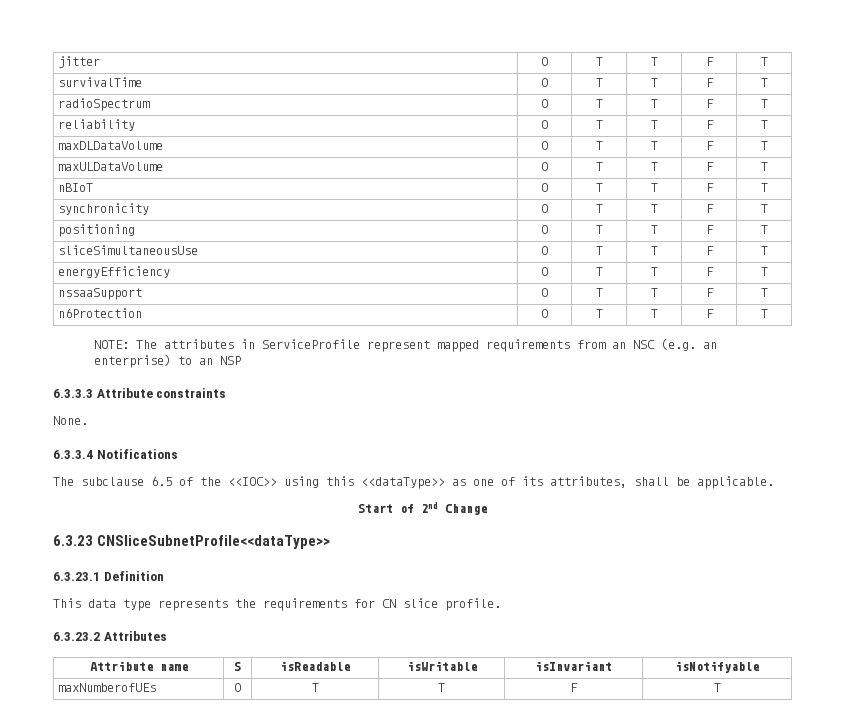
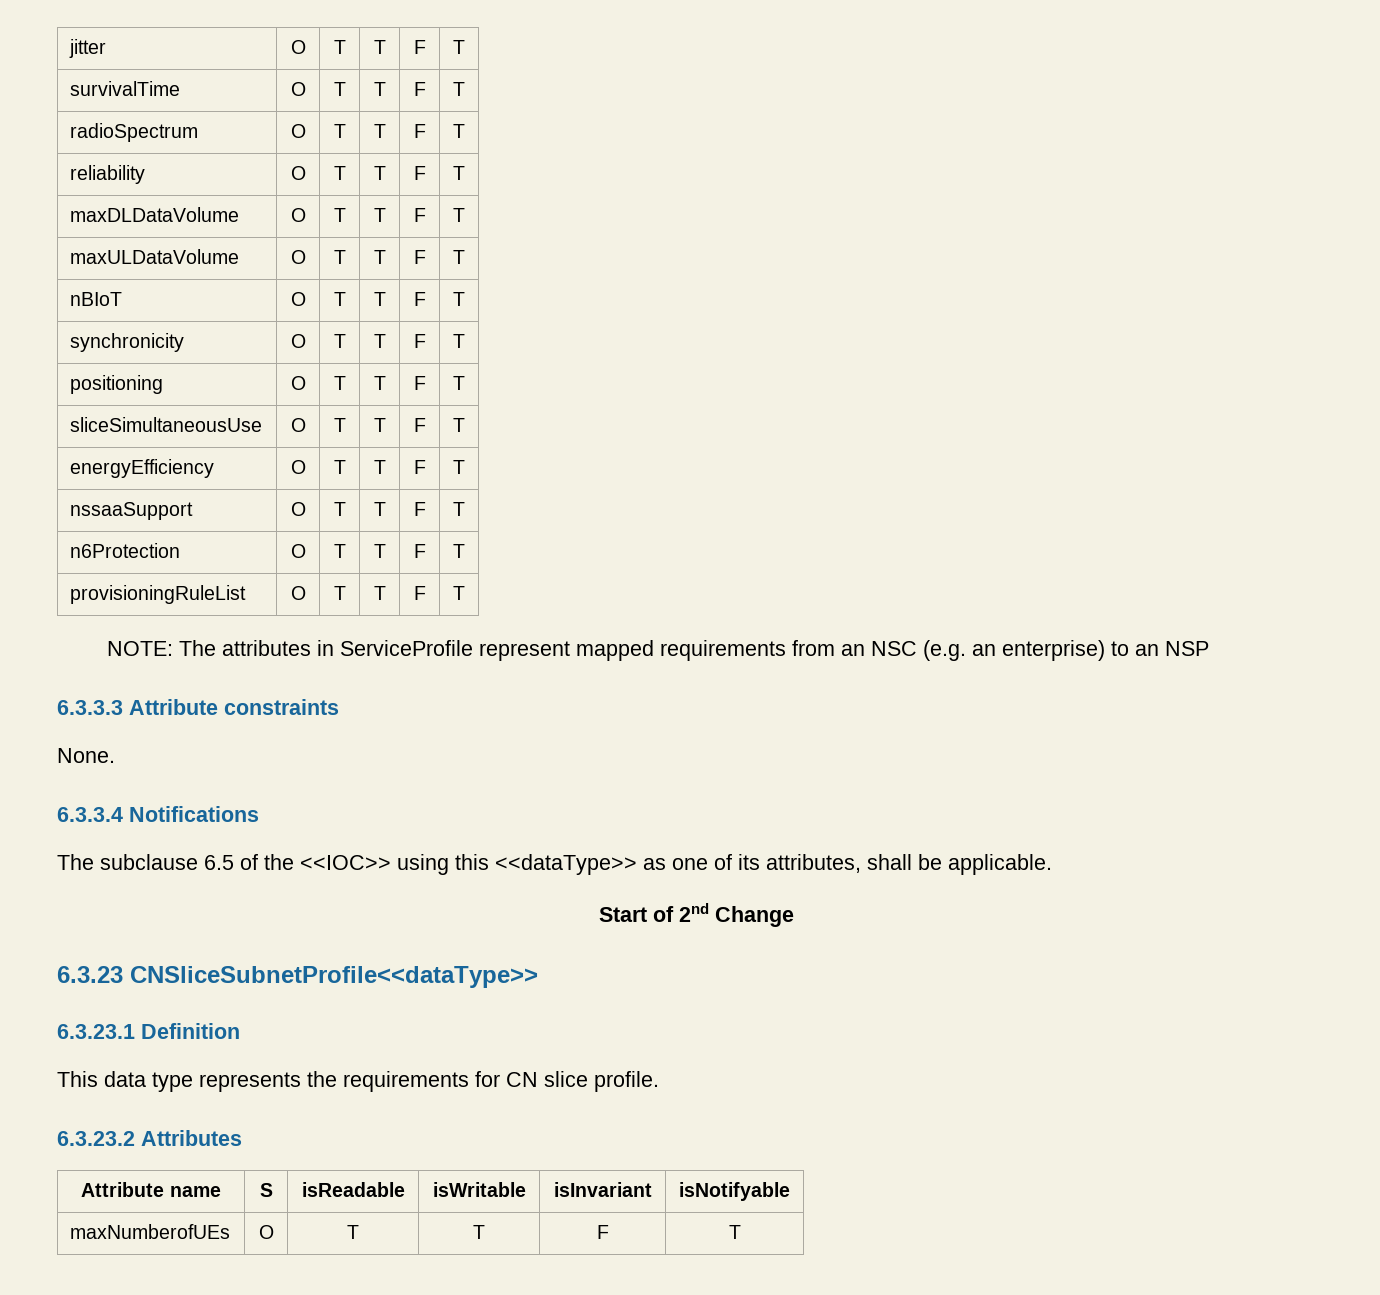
+ provisioningRuleList | O | T | T | F | T

